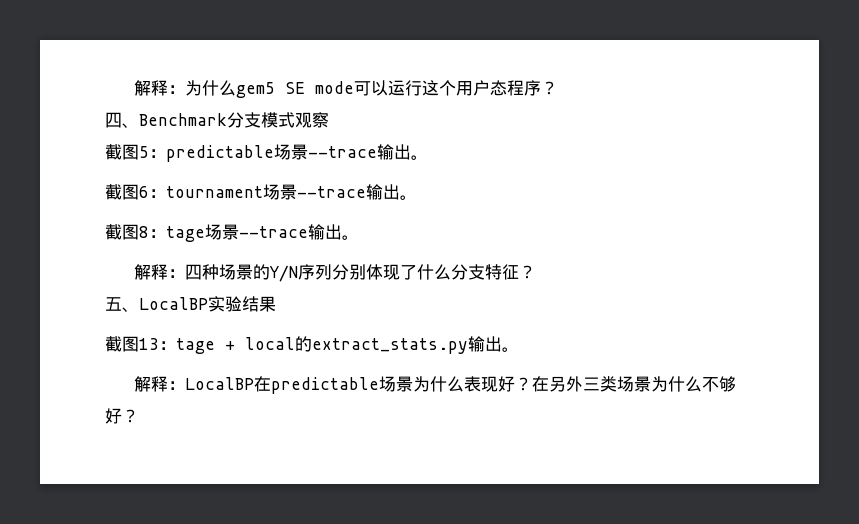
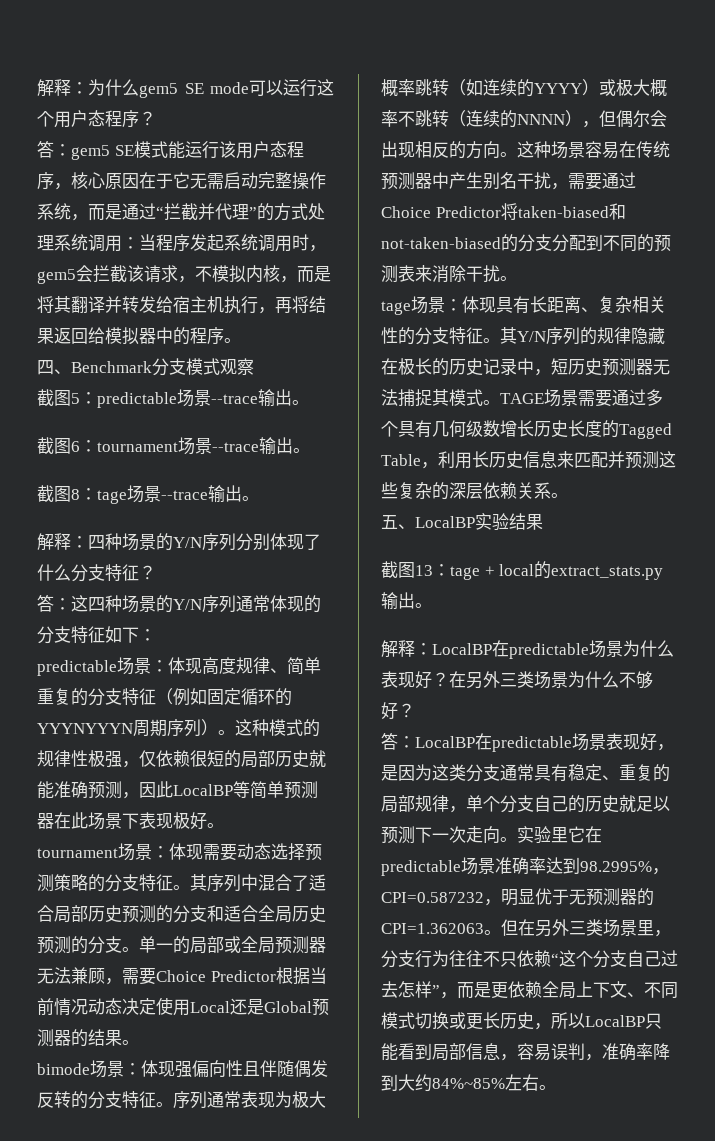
+ 答：gem5 SE模式能运行该用户态程序，核心原因在于它无需启动完整操作系统，而是通过“拦截并代理”的方式处理系统调用：当程序发起系统调用时，gem5会拦截该请求，不模拟内核，而是将其翻译并转发给宿主机执行，再将结果返回给模拟器中的程序。
+ 答：这四种场景的Y/N序列通常体现的分支特征如下：
+ predictable场景：体现高度规律、简单重复的分支特征（例如固定循环的YYYNYYYN周期序列）。这种模式的规律性极强，仅依赖很短的局部历史就能准确预测，因此LocalBP等简单预测器在此场景下表现极好。
+ tournament场景：体现需要动态选择预测策略的分支特征。其序列中混合了适合局部历史预测的分支和适合全局历史预测的分支。单一的局部或全局预测器无法兼顾，需要Choice Predictor根据当前情况动态决定使用Local还是Global预测器的结果。
+ bimode场景：体现强偏向性且伴随偶发反转的分支特征。序列通常表现为极大概率跳转（如连续的YYYY）或极大概率不跳转（连续的NNNN），但偶尔会出现相反的方向。这种场景容易在传统预测器中产生别名干扰，需要通过Choice Predictor将taken-biased和not-taken-biased的分支分配到不同的预测表来消除干扰。
+ tage场景：体现具有长距离、复杂相关性的分支特征。其Y/N序列的规律隐藏在极长的历史记录中，短历史预测器无法捕捉其模式。TAGE场景需要通过多个具有几何级数增长历史长度的Tagged Table，利用长历史信息来匹配并预测这些复杂的深层依赖关系。
+ 答：LocalBP在predictable场景表现好，是因为这类分支通常具有稳定、重复的局部规律，单个分支自己的历史就足以预测下一次走向。实验里它在predictable场景准确率达到98.2995%，CPI=0.587232，明显优于无预测器的CPI=1.362063。但在另外三类场景里，分支行为往往不只依赖“这个分支自己过去怎样”，而是更依赖全局上下文、不同模式切换或更长历史，所以LocalBP只能看到局部信息，容易误判，准确率降到大约84%~85%左右。

